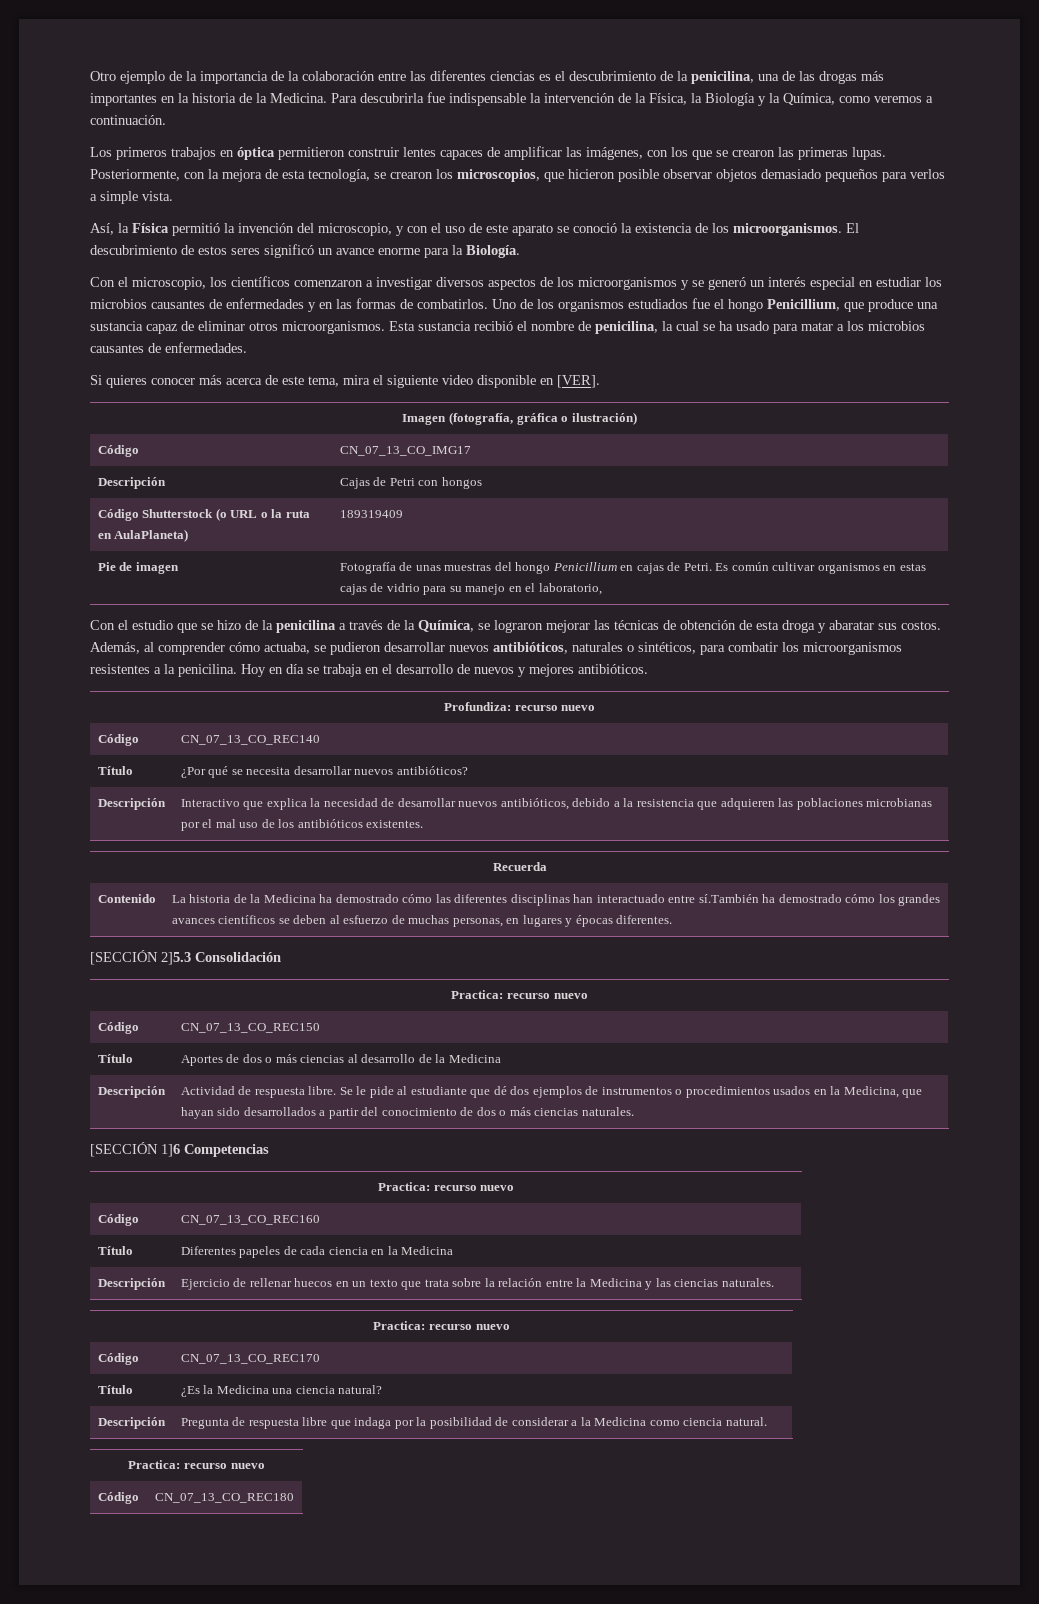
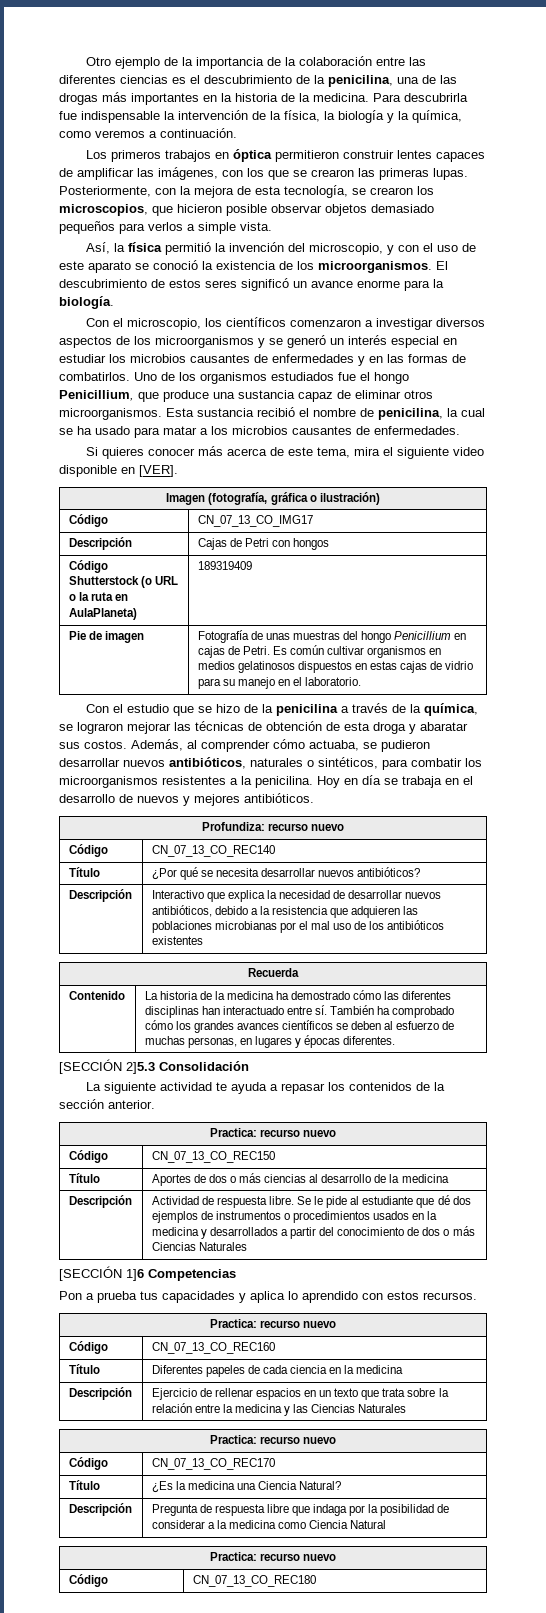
- Otro ejemplo de la importancia de la colaboración entre las diferentes ciencias es el descubrimiento de la penicilina, una de las drogas más importantes en la historia de la Medicina.
+ Otro ejemplo de la importancia de la colaboración entre las diferentes ciencias es el descubrimiento de la penicilina, una de las drogas más importantes en la historia de la medicina.
- Para descubrirla fue indispensable la intervención de la Física, la Biología y la Química, como veremos a continuación.
+ Para descubrirla fue indispensable la intervención de la física, la biología y la química, como veremos a continuación.
- Así, la Física permitió la invención del microscopio, y con el uso de este aparato se conoció la existencia de los microorganismos.
+ Así, la física permitió la invención del microscopio, y con el uso de este aparato se conoció la existencia de los microorganismos.
- El descubrimiento de estos seres significó un avance enorme para la Biología.
+ El descubrimiento de estos seres significó un avance enorme para la biología.
- Pie de imagen | Fotografía de unas muestras del hongo Penicillium en cajas de Petri. Es común cultivar organismos en estas cajas de vidrio para su manejo en el laboratorio,
+ Pie de imagen | Fotografía de unas muestras del hongo Penicillium en cajas de Petri. Es común cultivar organismos en medios gelatinosos dispuestos en estas cajas de vidrio para su manejo en el laboratorio.
- Con el estudio que se hizo de la penicilina a través de la Química, se lograron mejorar las técnicas de obtención de esta droga y abaratar sus costos.
+ Con el estudio que se hizo de la penicilina a través de la química, se lograron mejorar las técnicas de obtención de esta droga y abaratar sus costos.
- Descripción | Interactivo que explica la necesidad de desarrollar nuevos antibióticos, debido a la resistencia que adquieren las poblaciones microbianas por el mal uso de los antibióticos existentes.
+ Descripción | Interactivo que explica la necesidad de desarrollar nuevos antibióticos, debido a la resistencia que adquieren las poblaciones microbianas por el mal uso de los antibióticos existentes
- Contenido | La historia de la Medicina ha demostrado cómo las diferentes disciplinas han interactuado entre sí.También ha demostrado cómo los grandes avances científicos se deben al esfuerzo de muchas personas, en lugares y épocas diferentes.
+ Contenido | La historia de la medicina ha demostrado cómo las diferentes disciplinas han interactuado entre sí. También ha comprobado cómo los grandes avances científicos se deben al esfuerzo de muchas personas, en lugares y épocas diferentes.
+ La siguiente actividad te ayuda a repasar los contenidos de la sección anterior.
- Título | Aportes de dos o más ciencias al desarrollo de la Medicina
+ Título | Aportes de dos o más ciencias al desarrollo de la medicina
- Descripción | Actividad de respuesta libre. Se le pide al estudiante que dé dos ejemplos de instrumentos o procedimientos usados en la Medicina, que hayan sido desarrollados a partir del conocimiento de dos o más ciencias naturales.
+ Descripción | Actividad de respuesta libre. Se le pide al estudiante que dé dos ejemplos de instrumentos o procedimientos usados en la medicina y desarrollados a partir del conocimiento de dos o más Ciencias Naturales
+ Pon a prueba tus capacidades y aplica lo aprendido con estos recursos.
- Título | Diferentes papeles de cada ciencia en la Medicina
+ Título | Diferentes papeles de cada ciencia en la medicina
- Descripción | Ejercicio de rellenar huecos en un texto que trata sobre la relación entre la Medicina y las ciencias naturales.
+ Descripción | Ejercicio de rellenar espacios en un texto que trata sobre la relación entre la medicina y las Ciencias Naturales
- Título | ¿Es la Medicina una ciencia natural?
+ Título | ¿Es la medicina una Ciencia Natural?
- Descripción | Pregunta de respuesta libre que indaga por la posibilidad de considerar a la Medicina como ciencia natural.
+ Descripción | Pregunta de respuesta libre que indaga por la posibilidad de considerar a la medicina como Ciencia Natural

